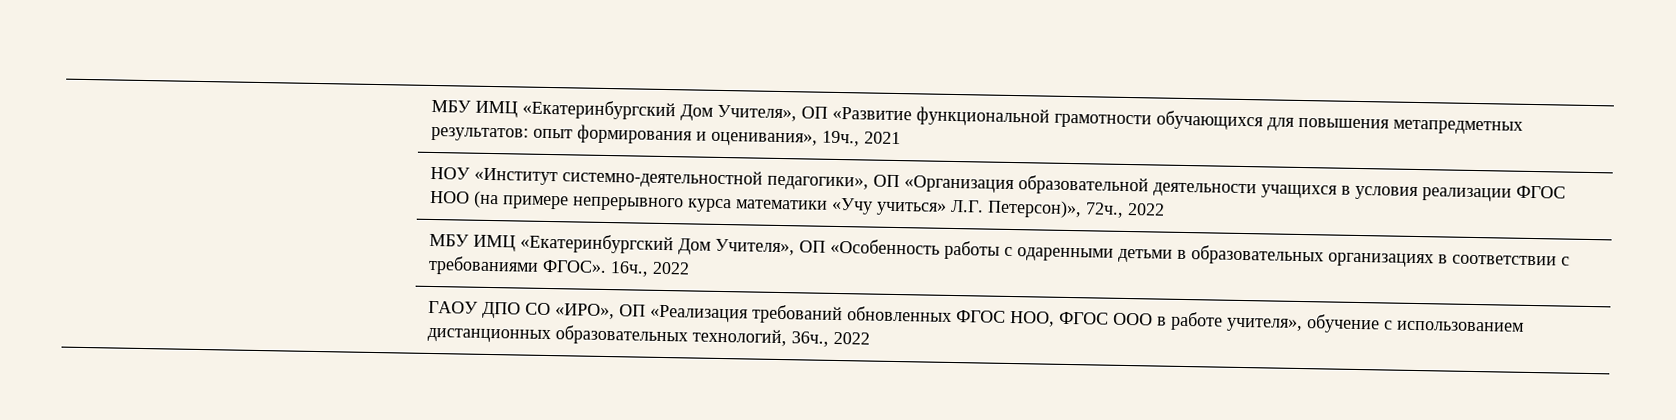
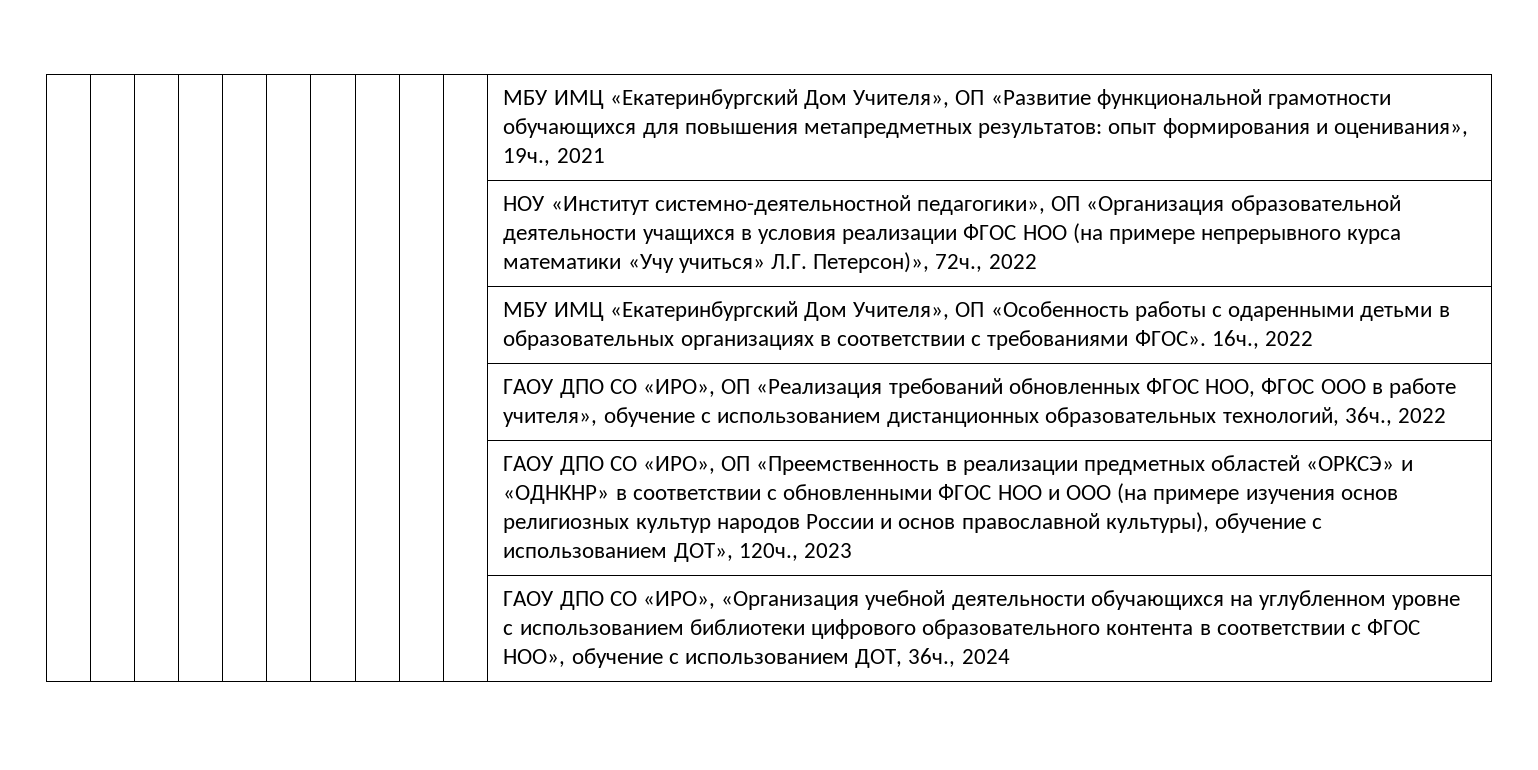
+ | | | | | | | | | | ГАОУ ДПО СО «ИРО», ОП «Преемственность в реализации предметных областей «ОРКСЭ» и «ОДНКНР» в соответствии с обновленными ФГОС НОО и ООО (на примере изучения основ религиозных культур народов России и основ православной культуры), обучение с использованием ДОТ», 120ч., 2023
+ | | | | | | | | | | ГАОУ ДПО СО «ИРО», «Организация учебной деятельности обучающихся на углубленном уровне с использованием библиотеки цифрового образовательного контента в соответствии с ФГОС НОО», обучение с использованием ДОТ, 36ч., 2024

